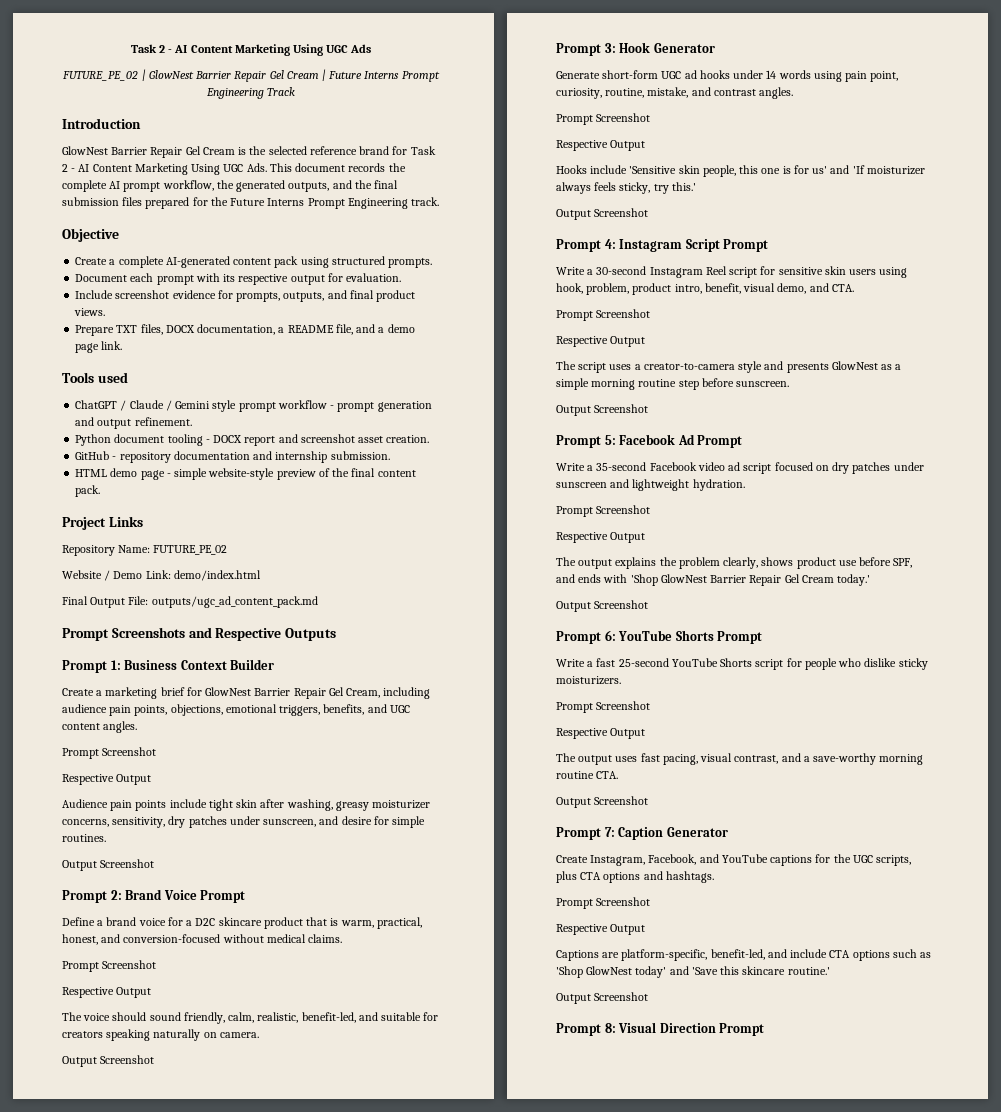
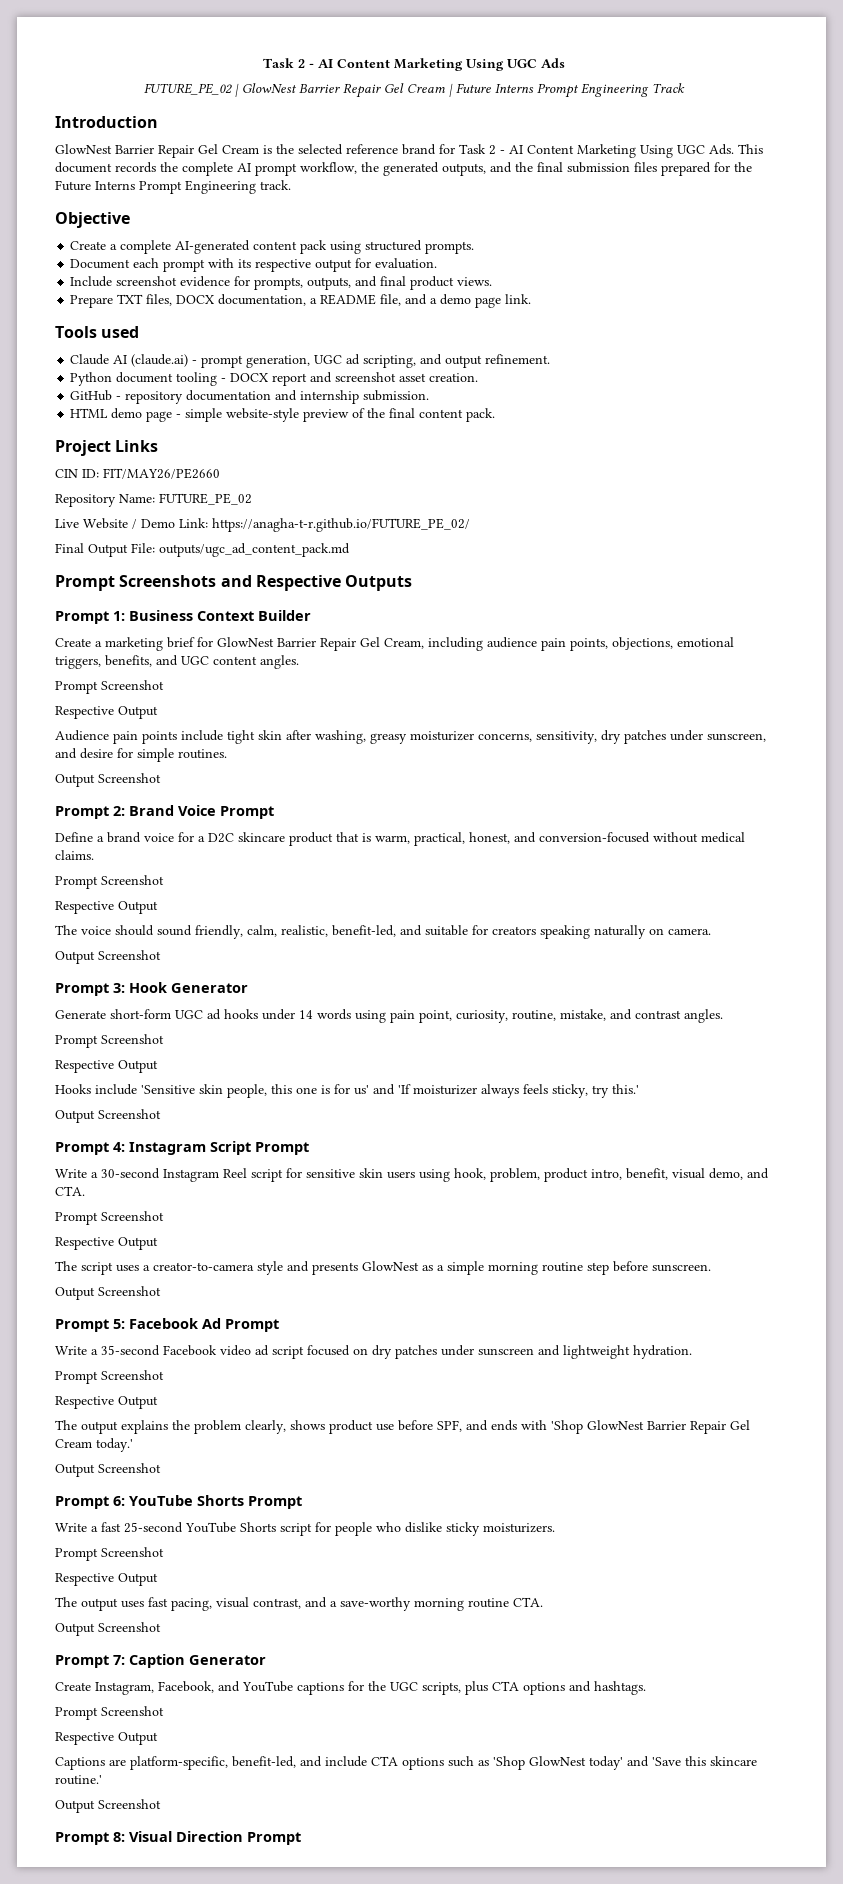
- ChatGPT / Claude / Gemini style prompt workflow - prompt generation and output refinement.
+ Claude AI (claude.ai) - prompt generation, UGC ad scripting, and output refinement.
+ CIN ID: FIT/MAY26/PE2660
- Website / Demo Link: demo/index.html
+ Live Website / Demo Link: https://anagha-t-r.github.io/FUTURE_PE_02/

